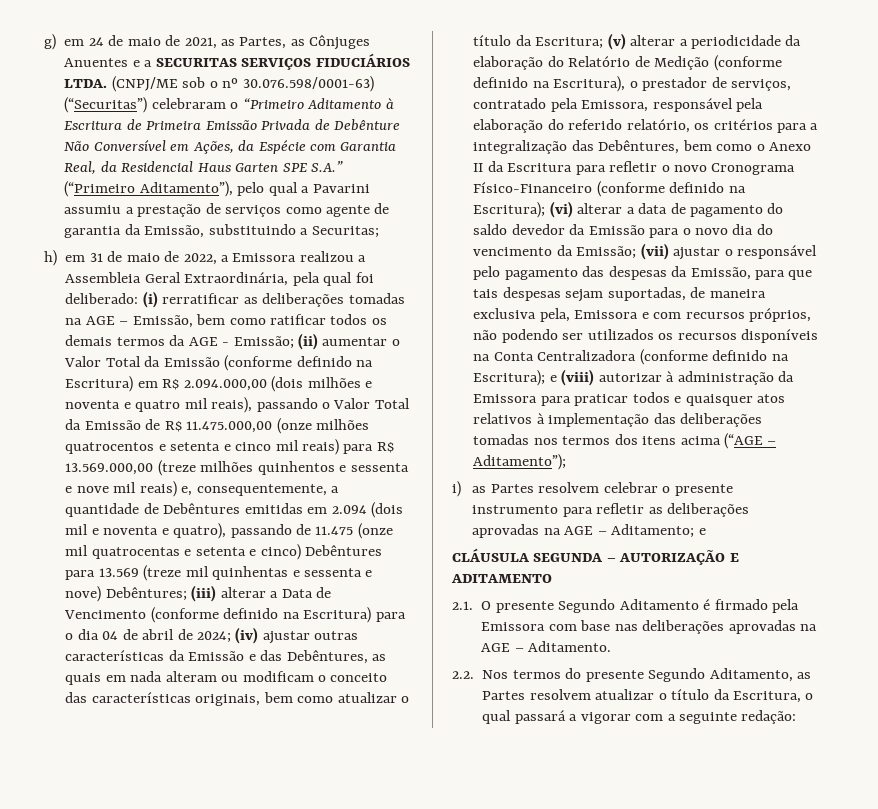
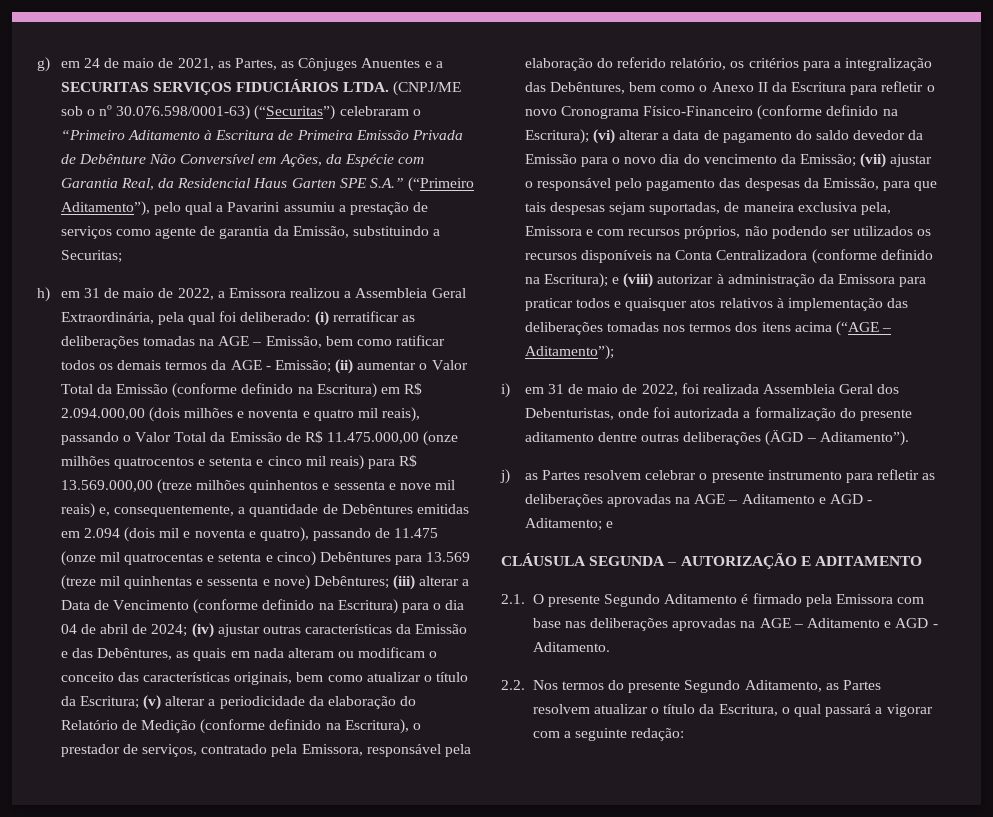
- i) as Partes resolvem celebrar o presente instrumento para refletir as deliberações aprovadas na AGE – Aditamento; e
+ i) em 31 de maio de 2022, foi realizada Assembleia Geral dos Debenturistas, onde foi autorizada a formalização do presente aditamento dentre outras deliberações (ÄGD – Aditamento”).
+ j) as Partes resolvem celebrar o presente instrumento para refletir as deliberações aprovadas na AGE – Aditamento e AGD - Aditamento; e
- 2.1. O presente Segundo Aditamento é firmado pela Emissora com base nas deliberações aprovadas na AGE – Aditamento.
+ 2.1. O presente Segundo Aditamento é firmado pela Emissora com base nas deliberações aprovadas na AGE – Aditamento e AGD - Aditamento.

